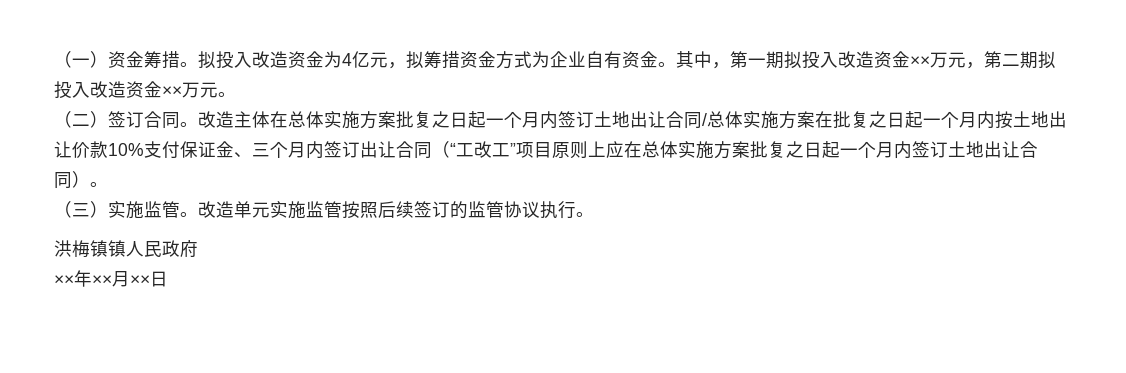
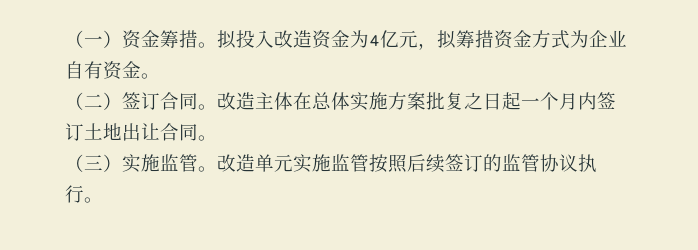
- 其中，第一期拟投入改造资金××万元，第二期拟投入改造资金××万元。
- 改造主体在总体实施方案批复之日起一个月内签订土地出让合同/总体实施方案在批复之日起一个月内按土地出让价款10%支付保证金、三个月内签订出让合同（“工改工”项目原则上应在总体实施方案批复之日起一个月内签订土地出让合同）。
+ 改造主体在总体实施方案批复之日起一个月内签订土地出让合同。
- 洪梅镇镇人民政府
- ××年××月××日

